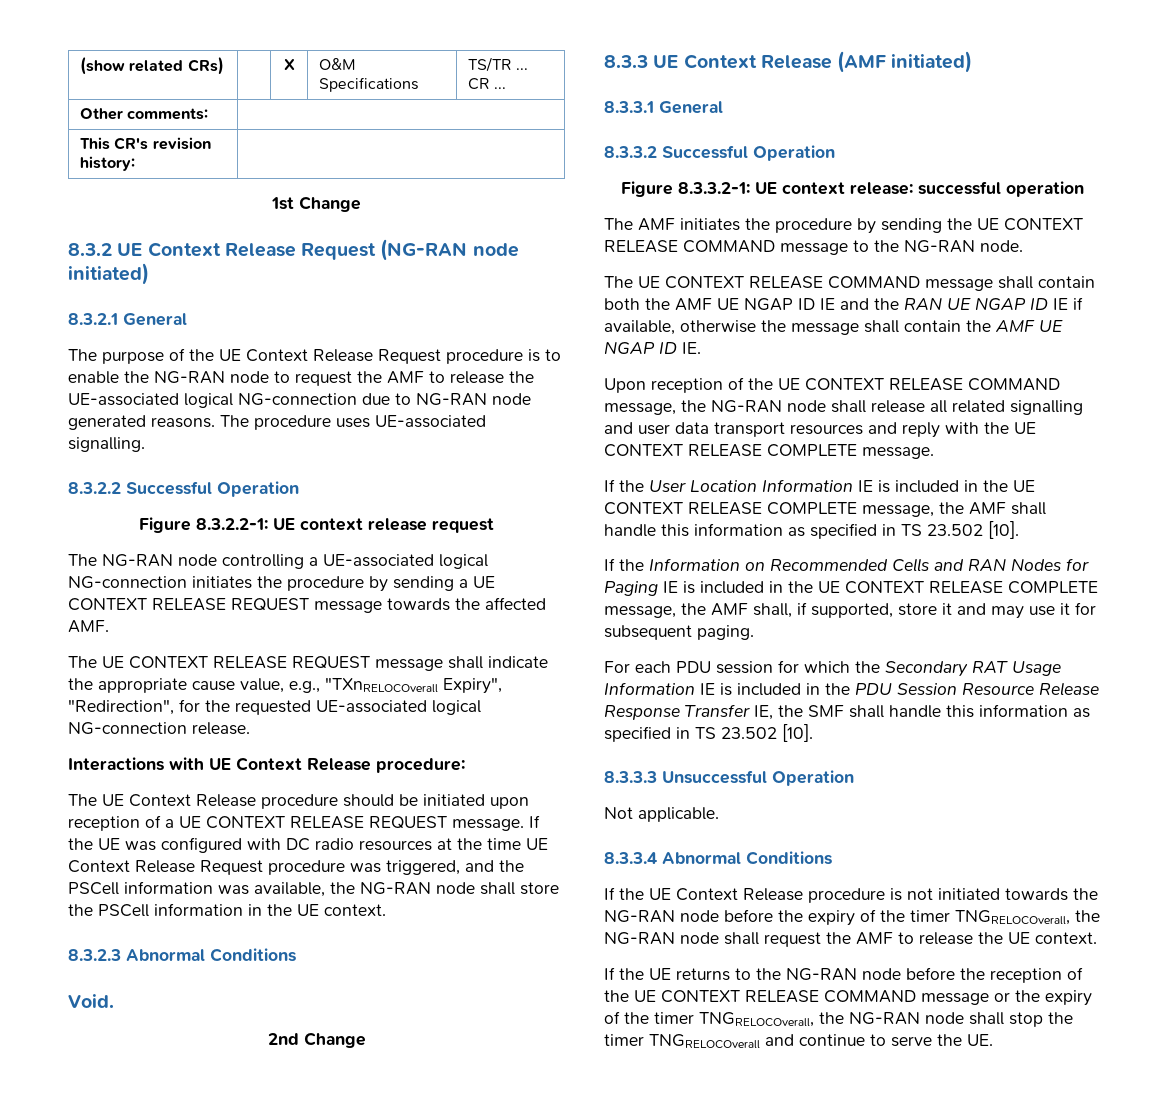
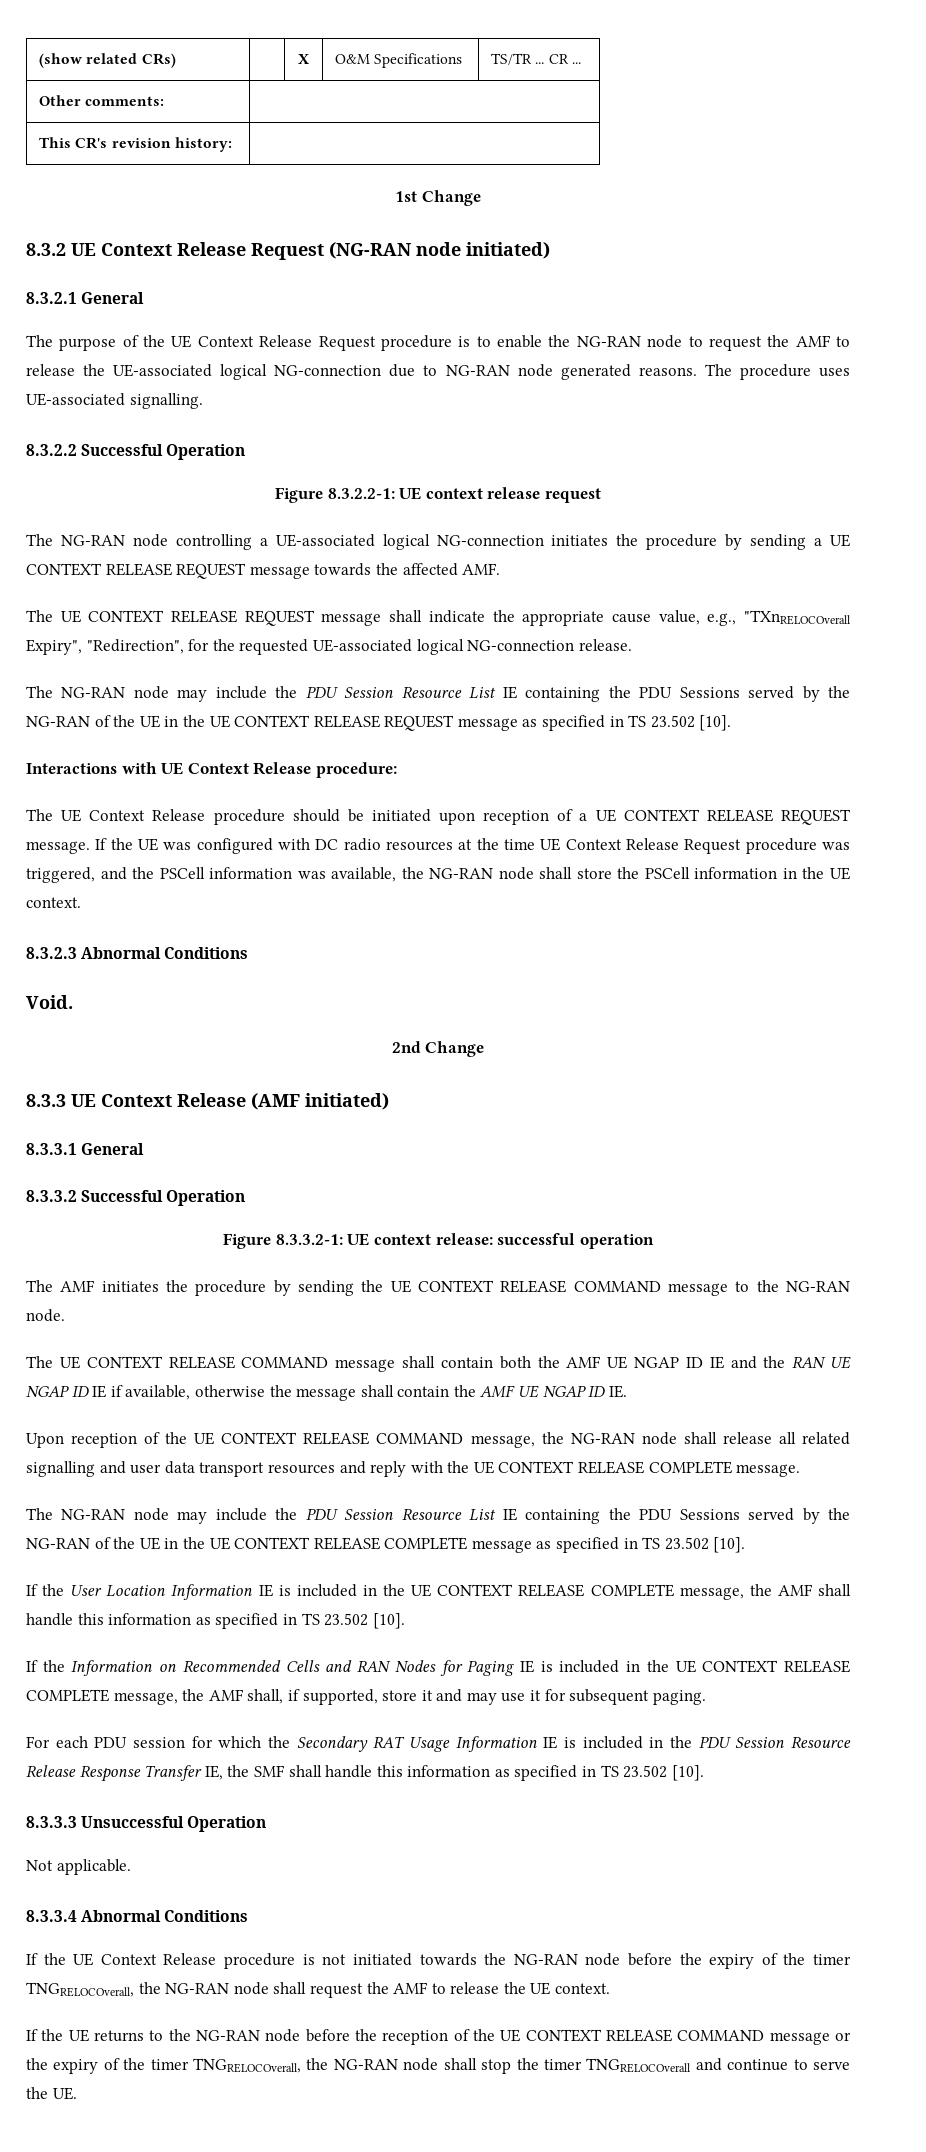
+ The NG-RAN node may include the PDU Session Resource List IE containing the PDU Sessions served by the NG-RAN of the UE in the UE CONTEXT RELEASE REQUEST message as specified in TS 23.502 [10].
+ The NG-RAN node may include the PDU Session Resource List IE containing the PDU Sessions served by the NG-RAN of the UE in the UE CONTEXT RELEASE COMPLETE message as specified in TS 23.502 [10].

